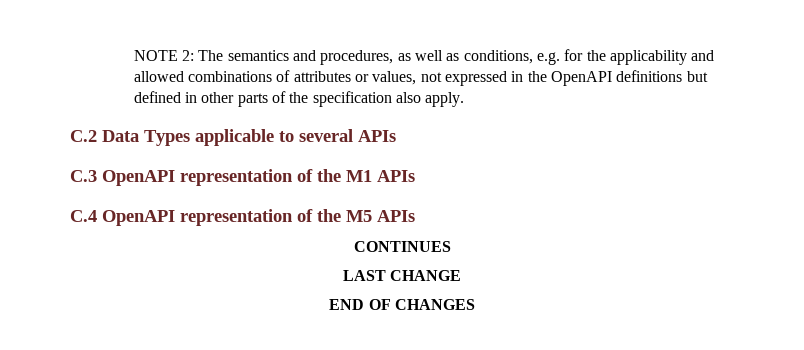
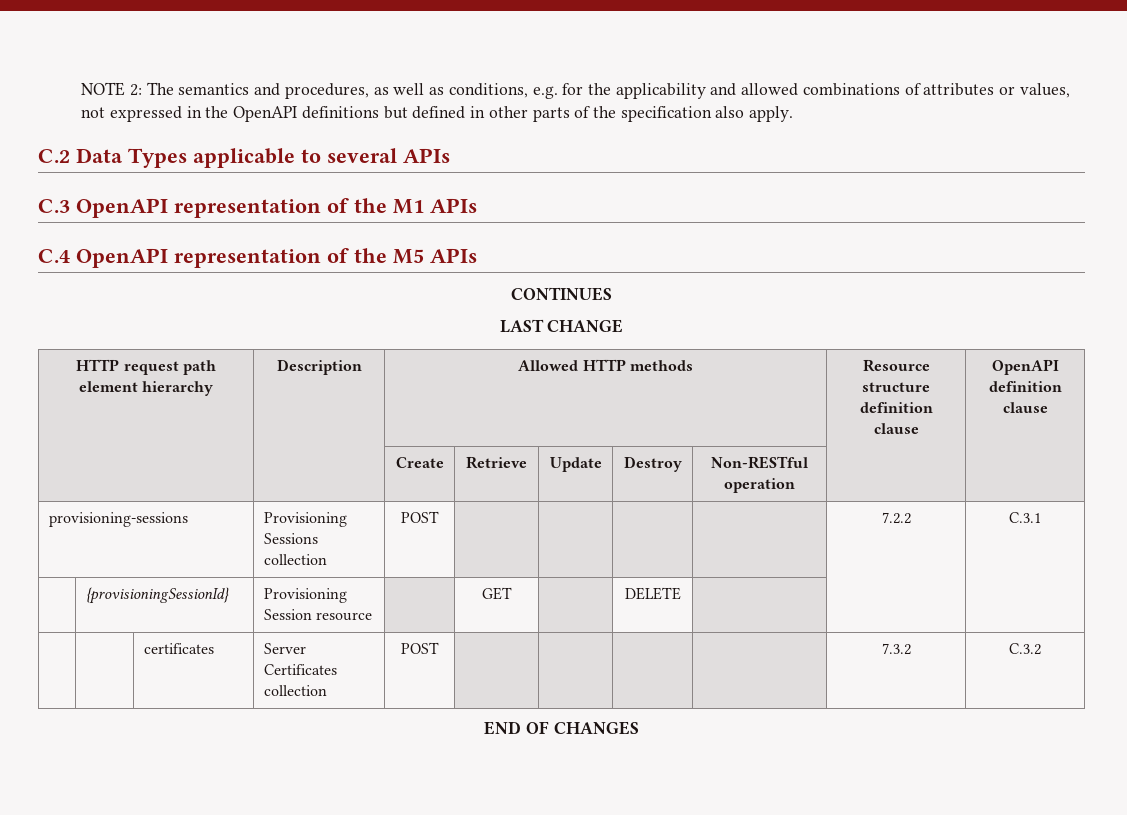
+ HTTP request path element hierarchy | Description | Allowed HTTP methods | Resource structure definition clause | OpenAPI definition clause
+ | | Create | Retrieve | Update | Destroy | Non-RESTful operation | |
+ provisioning-sessions | Provisioning Sessions collection | POST | | | | | 7.2.2 | C.3.1
+ | {provisioningSessionId} | Provisioning Session resource | | GET | | DELETE | | |
+ | | certificates | Server Certificates collection | POST | | | | | 7.3.2 | C.3.2

